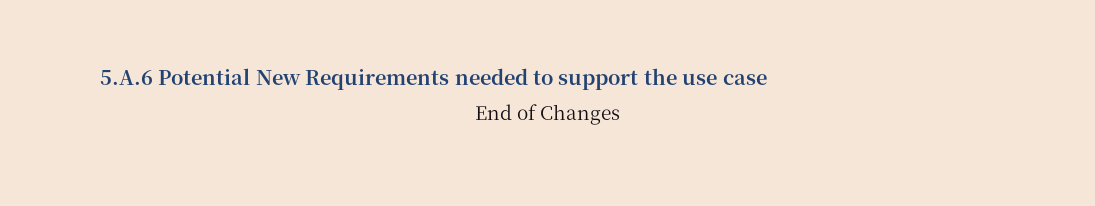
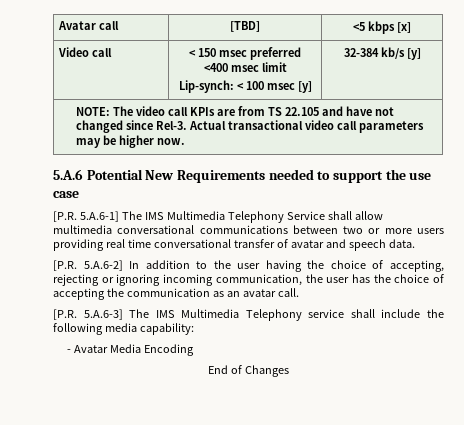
+ Avatar call | [TBD] | <5 kbps [x]
+ Video call | < 150 msec preferred
+ <400 msec limit
+ Lip-synch: < 100 msec [y] | 32-384 kb/s [y]
+ NOTE: The video call KPIs are from TS 22.105 and have not changed since Rel-3. Actual transactional video call parameters may be higher now.
+ [P.R. 5.A.6-1] The IMS Multimedia Telephony Service shall allow multimedia conversational communications between two or more users providing real time conversational transfer of avatar and speech data.
+ [P.R. 5.A.6-2] In addition to the user having the choice of accepting, rejecting or ignoring incoming communication, the user has the choice of accepting the communication as an avatar call.
+ [P.R. 5.A.6-3] The IMS Multimedia Telephony service shall include the following media capability:
+ - Avatar Media Encoding

